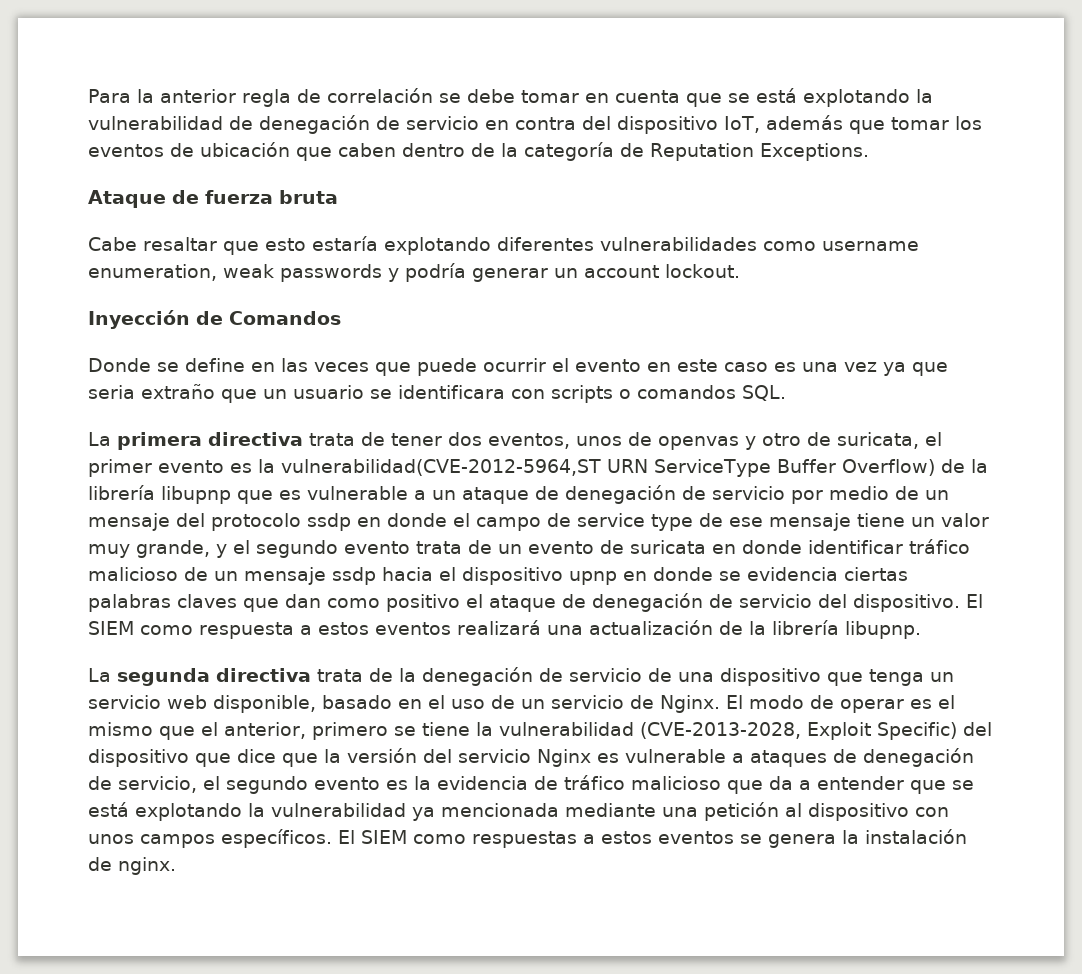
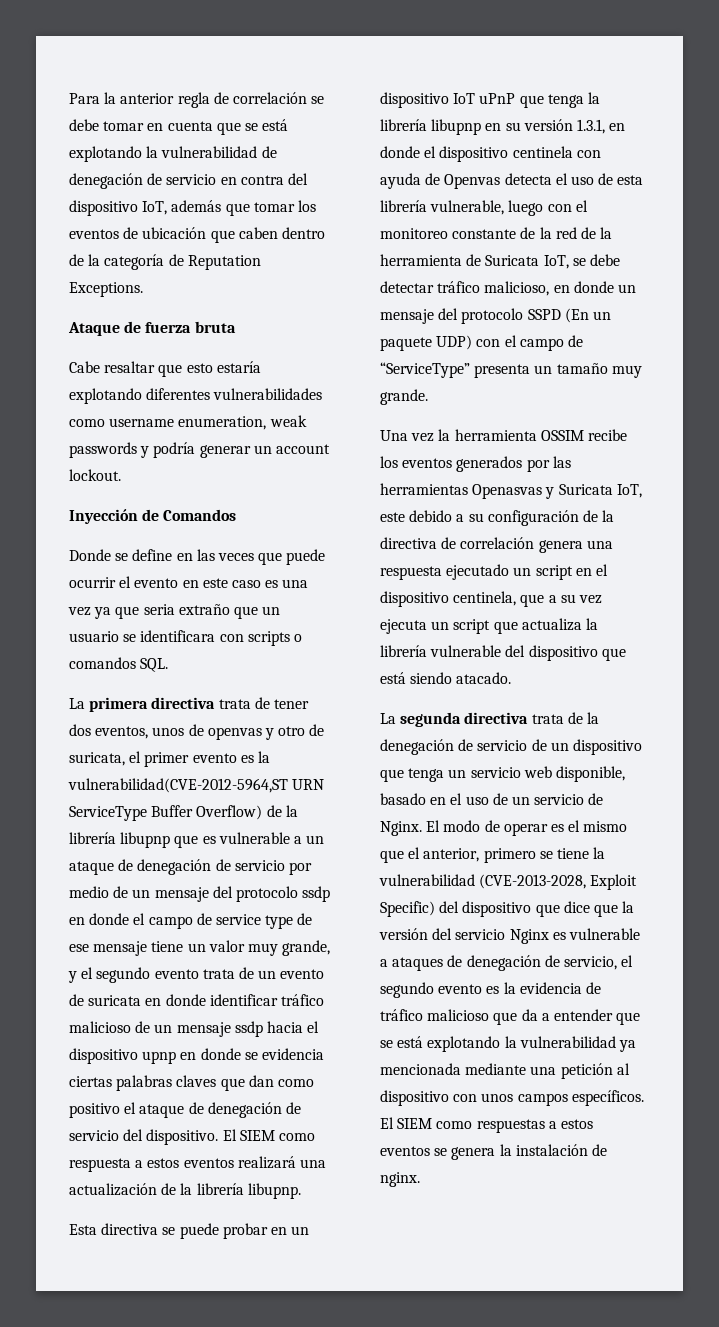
+ Esta directiva se puede probar en un dispositivo IoT uPnP que tenga la librería libupnp en su versión 1.3.1, en donde el dispositivo centinela con ayuda de Openvas detecta el uso de esta librería vulnerable, luego con el monitoreo constante de la red de la herramienta de Suricata IoT, se debe detectar tráfico malicioso, en donde un mensaje del protocolo SSPD (En un paquete UDP) con el campo de “ServiceType” presenta un tamaño muy grande.
+ Una vez la herramienta OSSIM recibe los eventos generados por las herramientas Openasvas y Suricata IoT, este debido a su configuración de la directiva de correlación genera una respuesta ejecutado un script en el dispositivo centinela, que a su vez ejecuta un script que actualiza la librería vulnerable del dispositivo que está siendo atacado.
- La segunda directiva trata de la denegación de servicio de una dispositivo que tenga un servicio web disponible, basado en el uso de un servicio de Nginx.
+ La segunda directiva trata de la denegación de servicio de un dispositivo que tenga un servicio web disponible, basado en el uso de un servicio de Nginx.

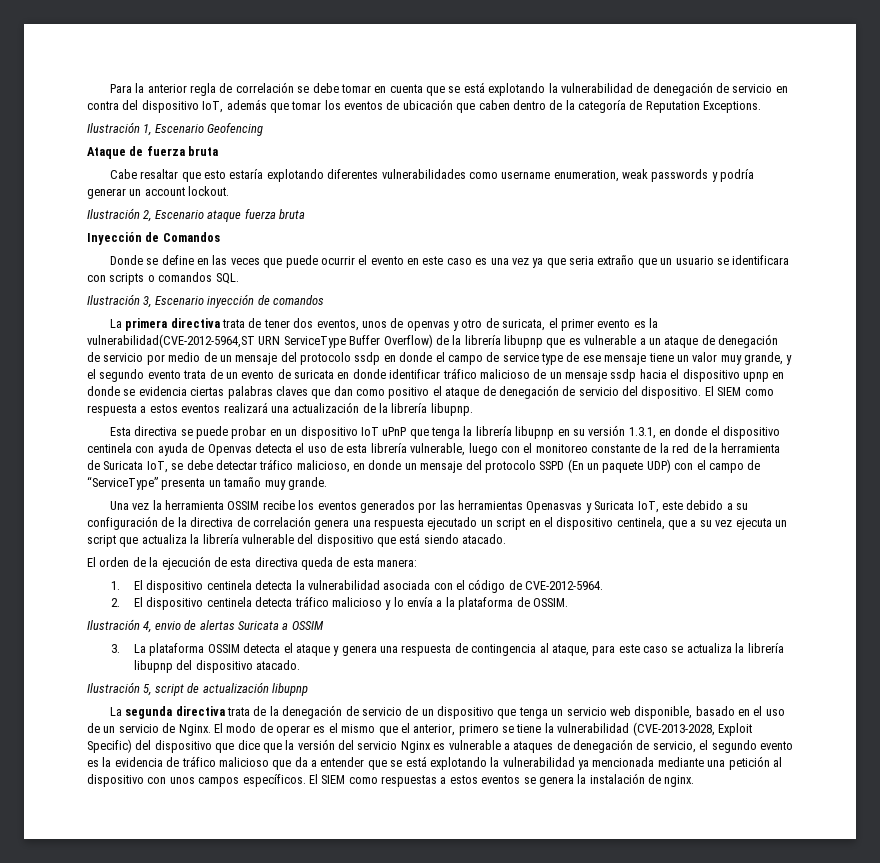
+ Ilustración 1, Escenario Geofencing
+ Ilustración 2, Escenario ataque fuerza bruta
+ Ilustración 3, Escenario inyección de comandos
+ El orden de la ejecución de esta directiva queda de esta manera:
+ 1. El dispositivo centinela detecta la vulnerabilidad asociada con el código de CVE-2012-5964.
+ 2. El dispositivo centinela detecta tráfico malicioso y lo envía a la plataforma de OSSIM.
+ Ilustración 4, envio de alertas Suricata a OSSIM
+ 3. La plataforma OSSIM detecta el ataque y genera una respuesta de contingencia al ataque, para este caso se actualiza la librería libupnp del dispositivo atacado.
+ Ilustración 5, script de actualización libupnp

